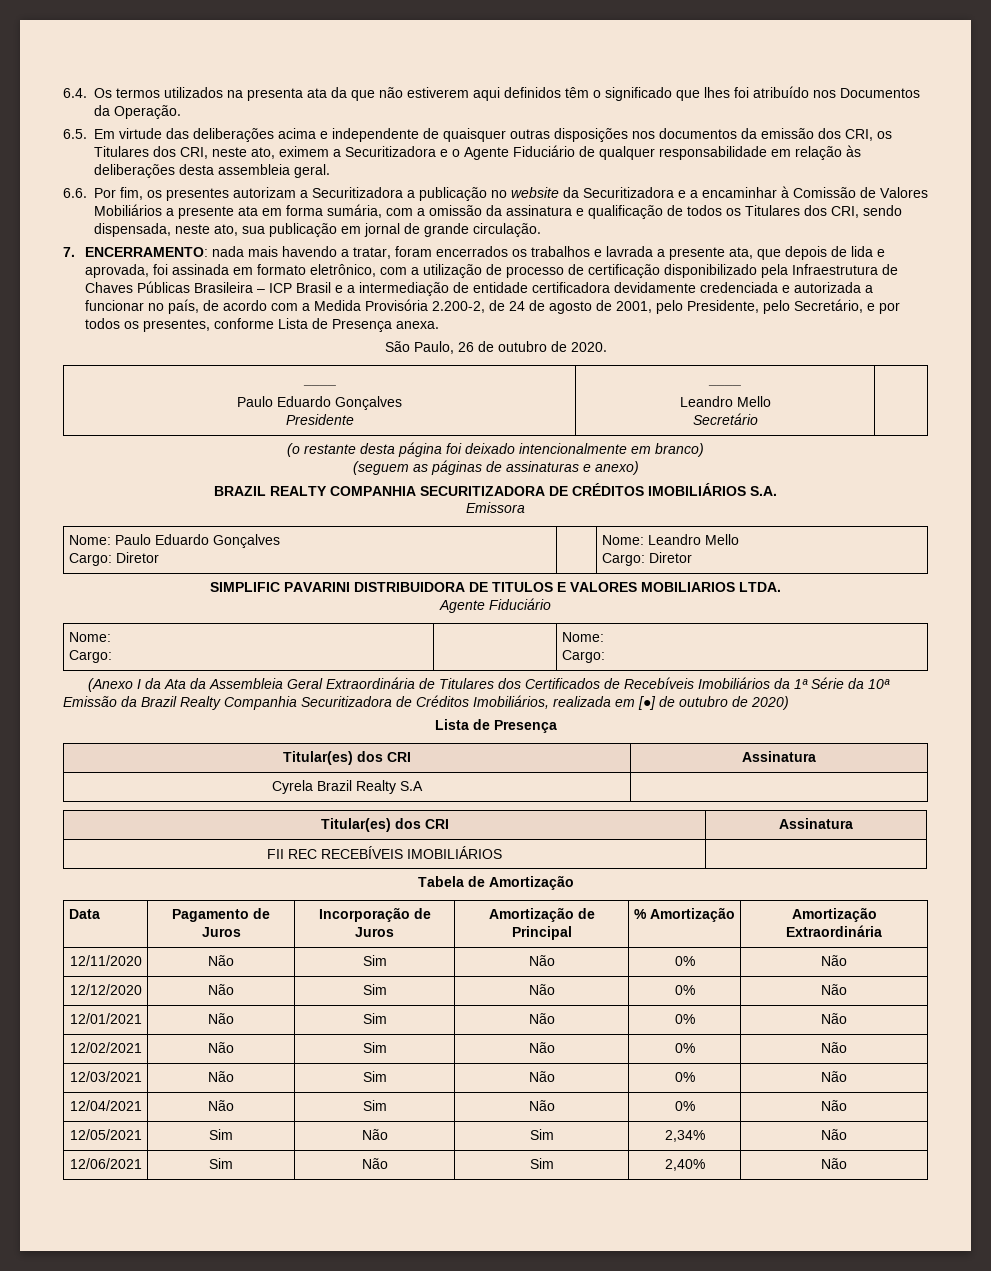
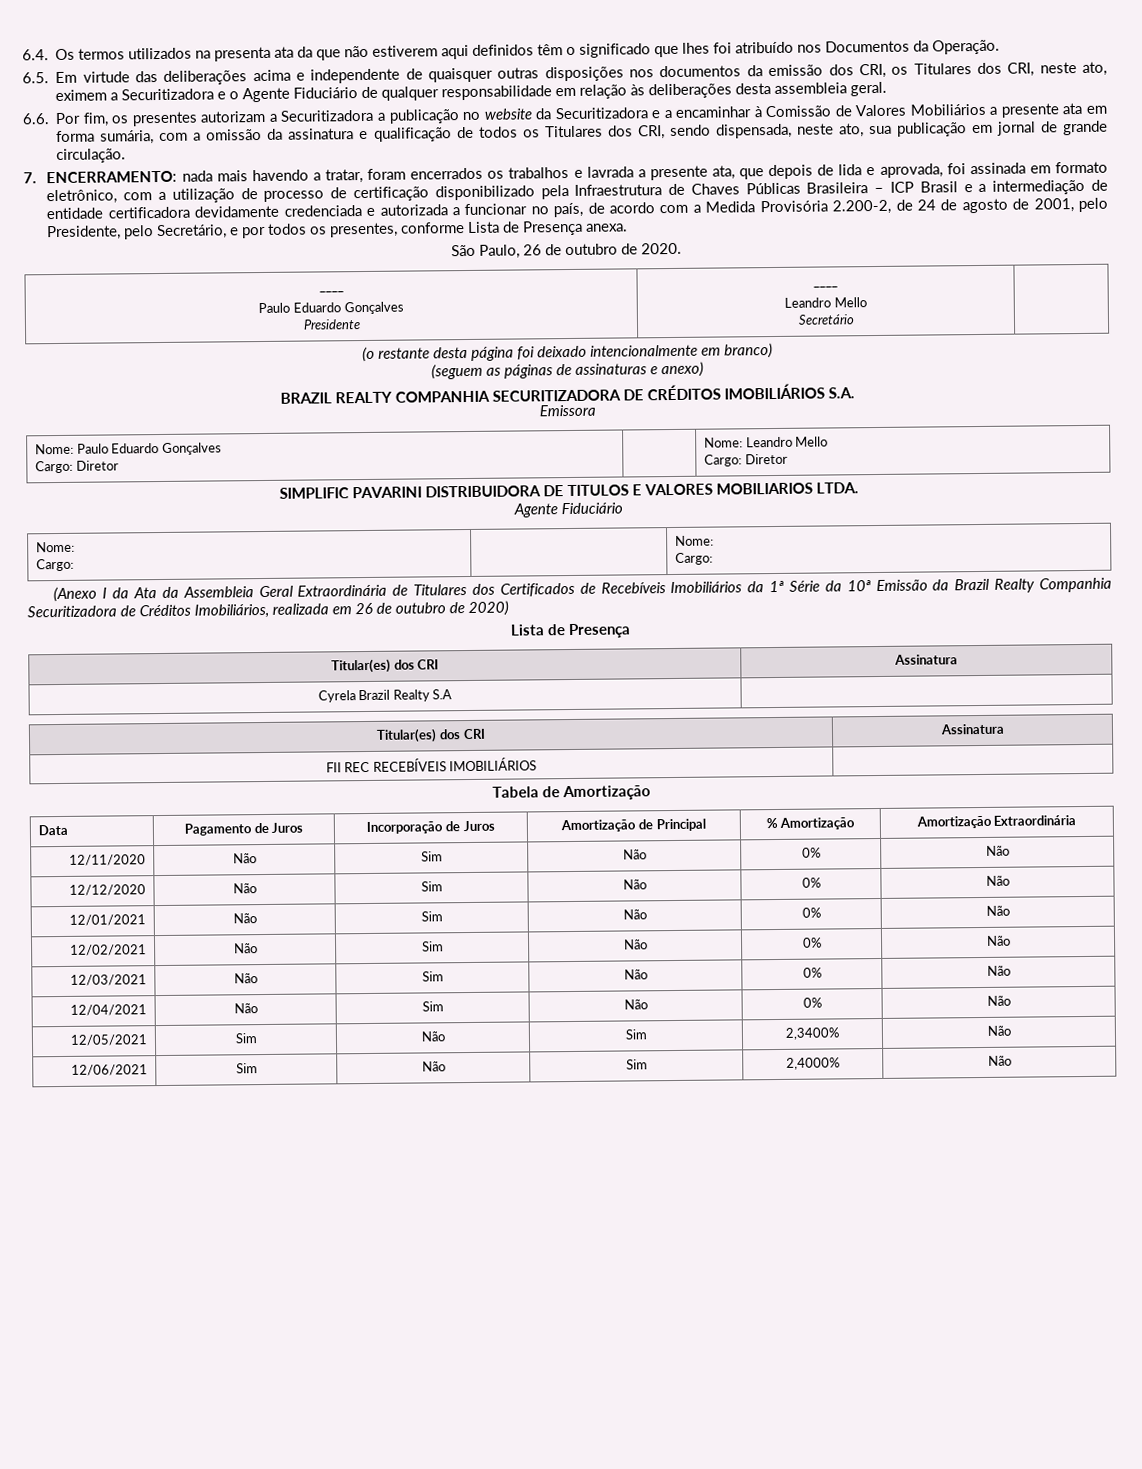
- (Anexo I da Ata da Assembleia Geral Extraordinária de Titulares dos Certificados de Recebíveis Imobiliários da 1ª Série da 10ª Emissão da Brazil Realty Companhia Securitizadora de Créditos Imobiliários, realizada em [●] de outubro de 2020)
+ (Anexo I da Ata da Assembleia Geral Extraordinária de Titulares dos Certificados de Recebíveis Imobiliários da 1ª Série da 10ª Emissão da Brazil Realty Companhia Securitizadora de Créditos Imobiliários, realizada em 26 de outubro de 2020)
- 12/05/2021 | Sim | Não | Sim | 2,34% | Não
+ 12/05/2021 | Sim | Não | Sim | 2,3400% | Não
- 12/06/2021 | Sim | Não | Sim | 2,40% | Não
+ 12/06/2021 | Sim | Não | Sim | 2,4000% | Não

